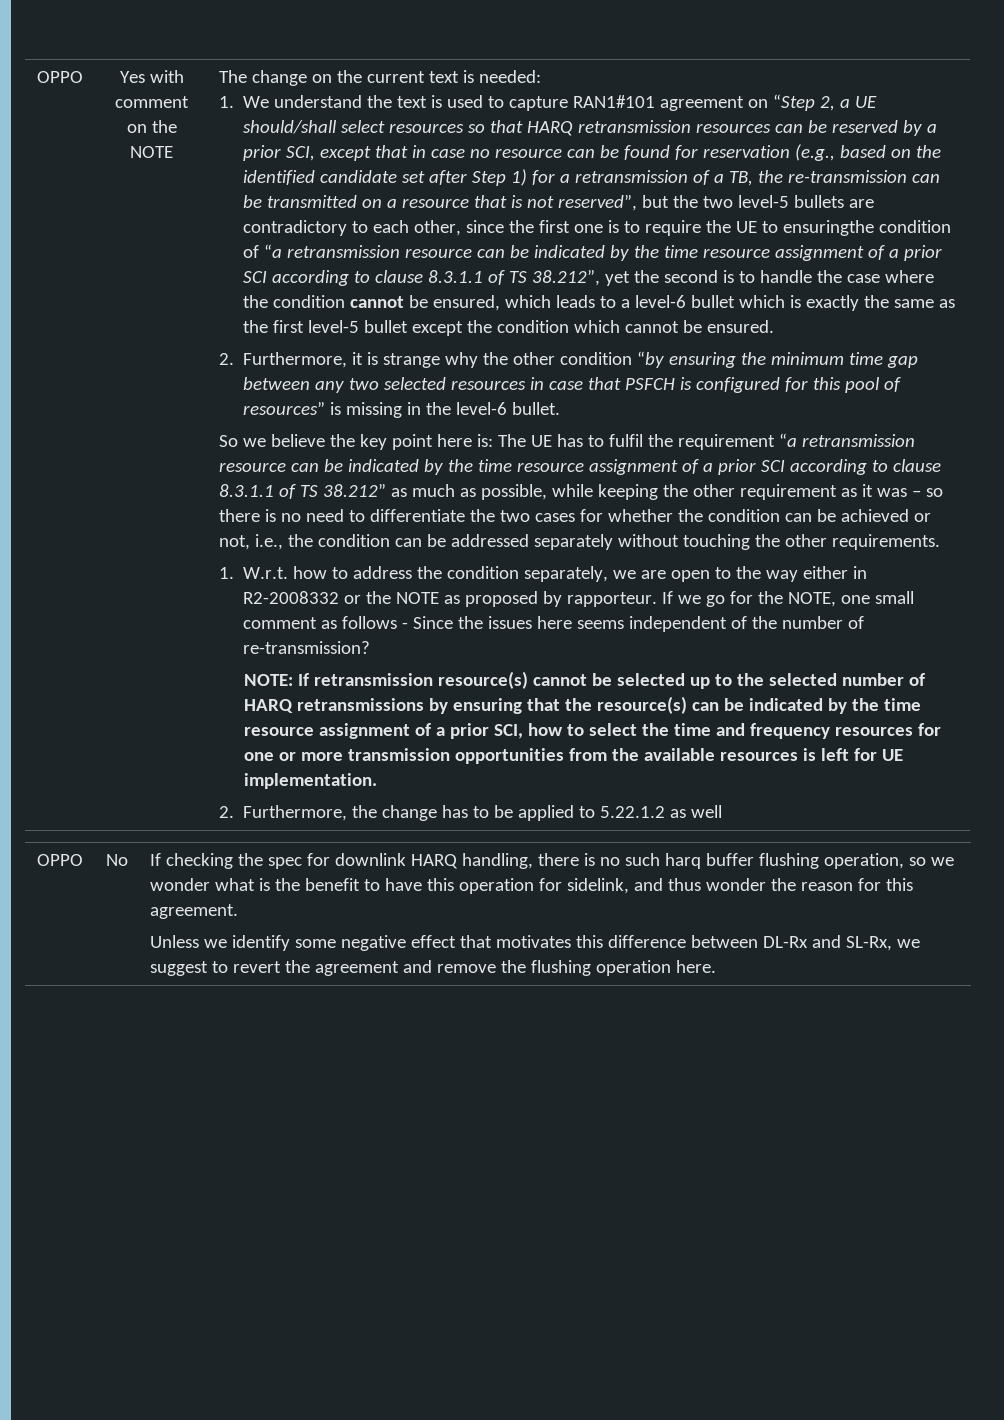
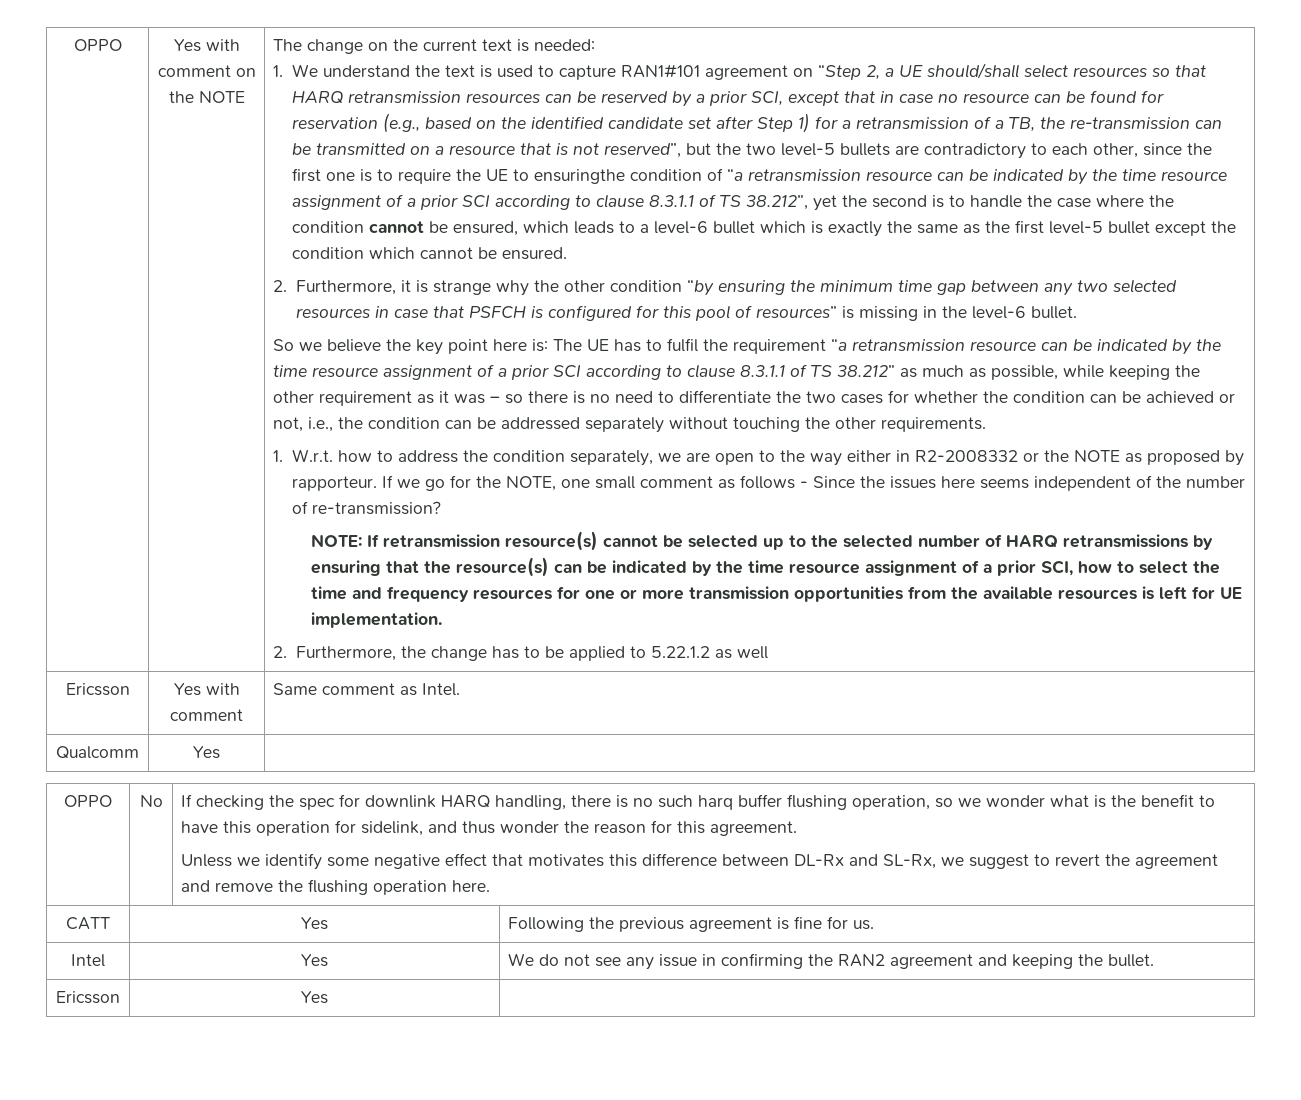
+ Ericsson | Yes with comment | Same comment as Intel.
+ Qualcomm | Yes |
+ CATT | Yes | Following the previous agreement is fine for us.
+ Intel | Yes | We do not see any issue in confirming the RAN2 agreement and keeping the bullet.
+ Ericsson | Yes |

